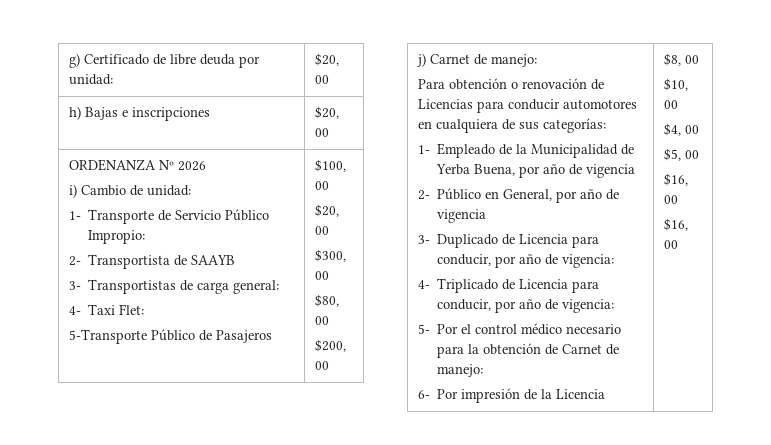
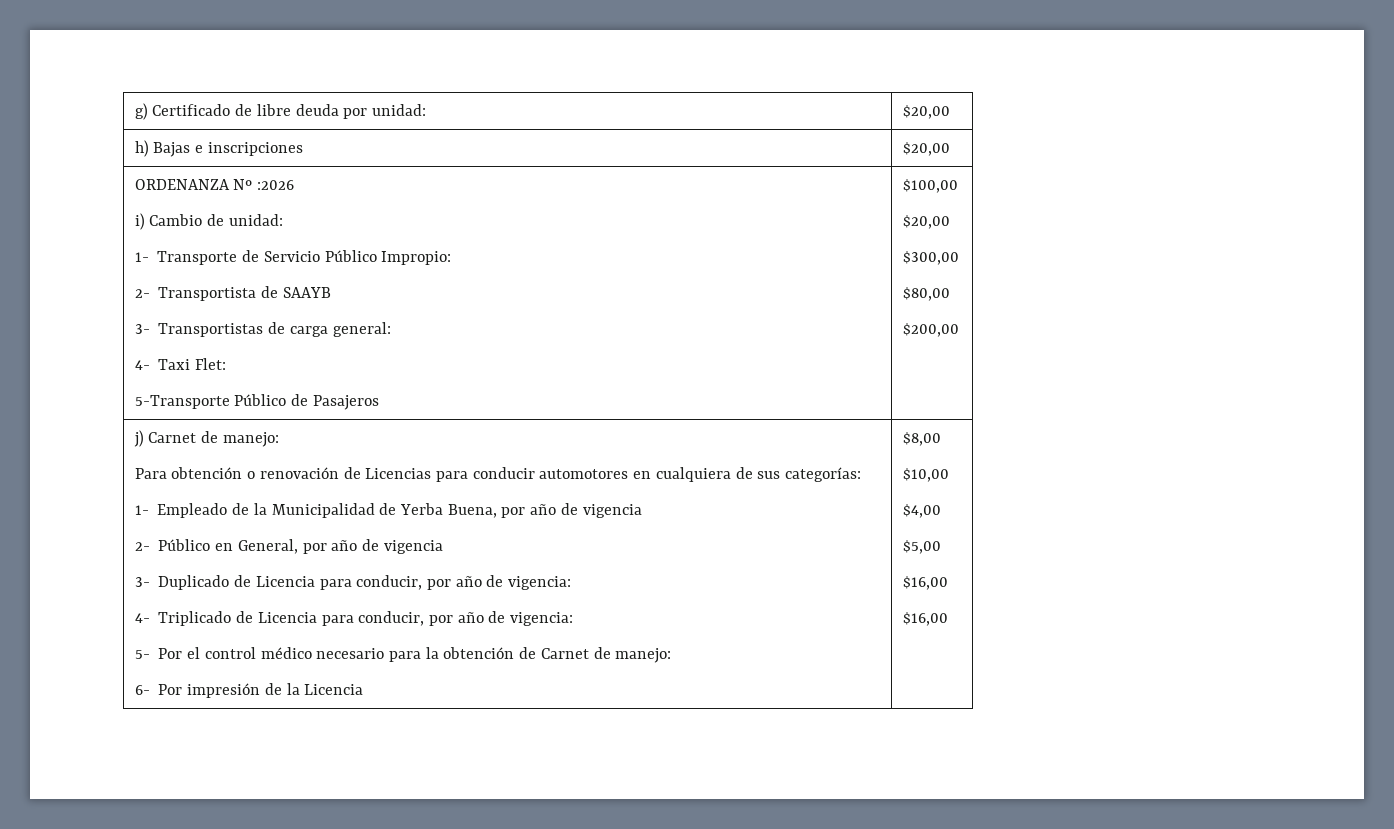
- g) Certificado de libre deuda por unidad: | $20, 00
+ g) Certificado de libre deuda por unidad: | $20,00
- h) Bajas e inscripciones | $20, 00
+ h) Bajas e inscripciones | $20,00
- ORDENANZA Nº 2026
+ ORDENANZA Nº :2026
  i) Cambio de unidad:
  1- Transporte de Servicio Público Impropio:
  2- Transportista de SAAYB
  3- Transportistas de carga general:
  4- Taxi Flet:
- 5-Transporte Público de Pasajeros | $100, 00
- $20, 00
- $300, 00
- $80, 00
- $200, 00
+ 5-Transporte Público de Pasajeros | $100,00
+ $20,00
+ $300,00
+ $80,00
+ $200,00
- $8, 00
- $10, 00
- $4, 00
- $5, 00
- $16, 00
- $16, 00
+ $8,00
+ $10,00
+ $4,00
+ $5,00
+ $16,00
+ $16,00

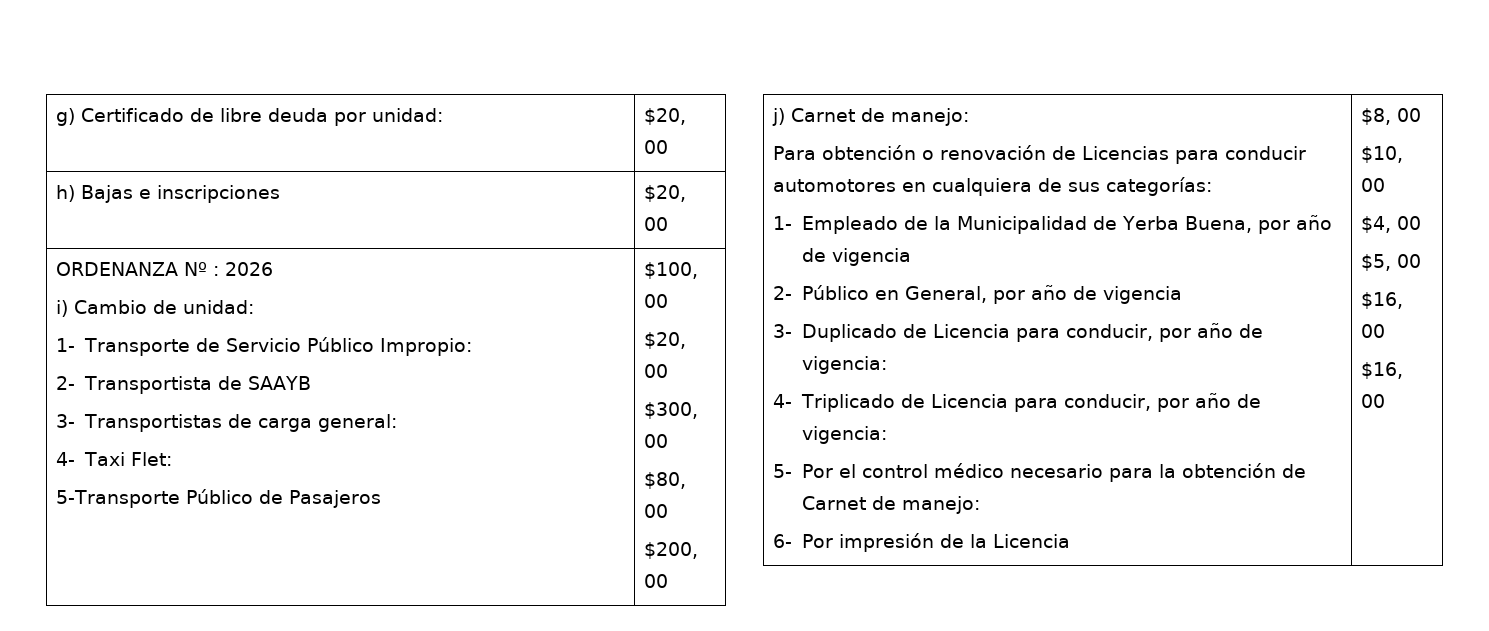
- g) Certificado de libre deuda por unidad: | $20,00
+ g) Certificado de libre deuda por unidad: | $20, 00
- h) Bajas e inscripciones | $20,00
+ h) Bajas e inscripciones | $20, 00
- ORDENANZA Nº :2026
+ ORDENANZA Nº : 2026
  i) Cambio de unidad:
  1- Transporte de Servicio Público Impropio:
  2- Transportista de SAAYB
  3- Transportistas de carga general:
  4- Taxi Flet:
- 5-Transporte Público de Pasajeros | $100,00
- $20,00
- $300,00
- $80,00
- $200,00
+ 5-Transporte Público de Pasajeros | $100, 00
+ $20, 00
+ $300, 00
+ $80, 00
+ $200, 00
- $8,00
- $10,00
- $4,00
- $5,00
- $16,00
- $16,00
+ $8, 00
+ $10, 00
+ $4, 00
+ $5, 00
+ $16, 00
+ $16, 00

